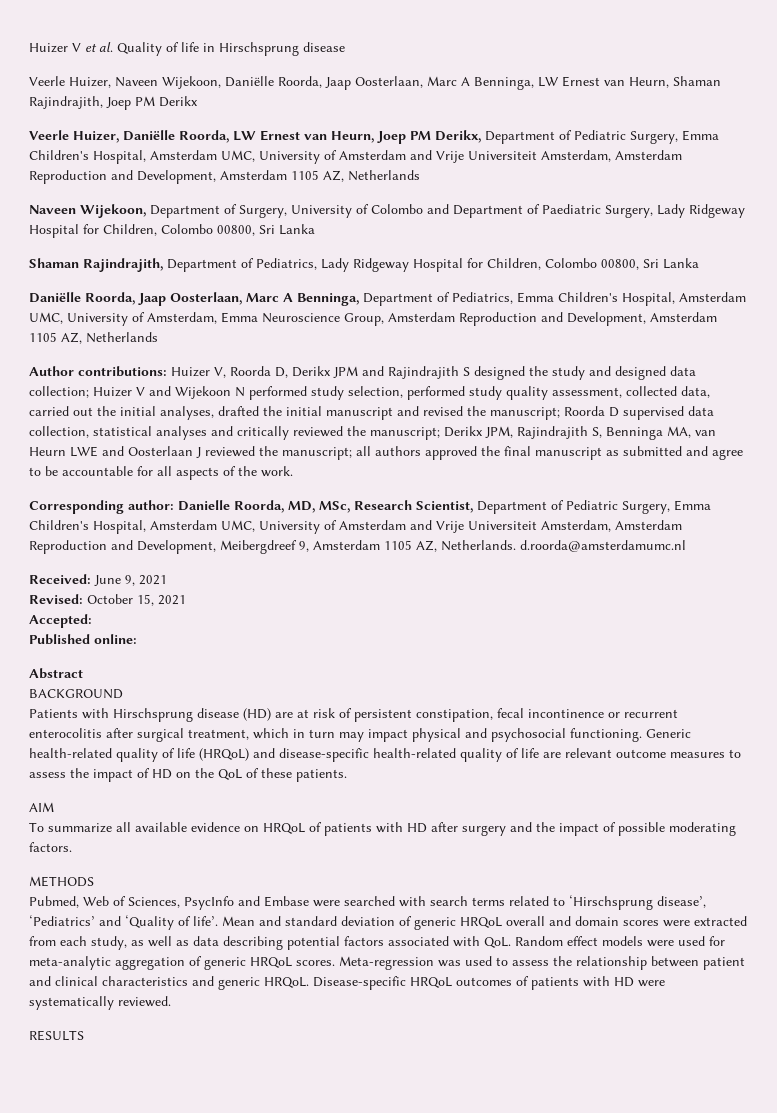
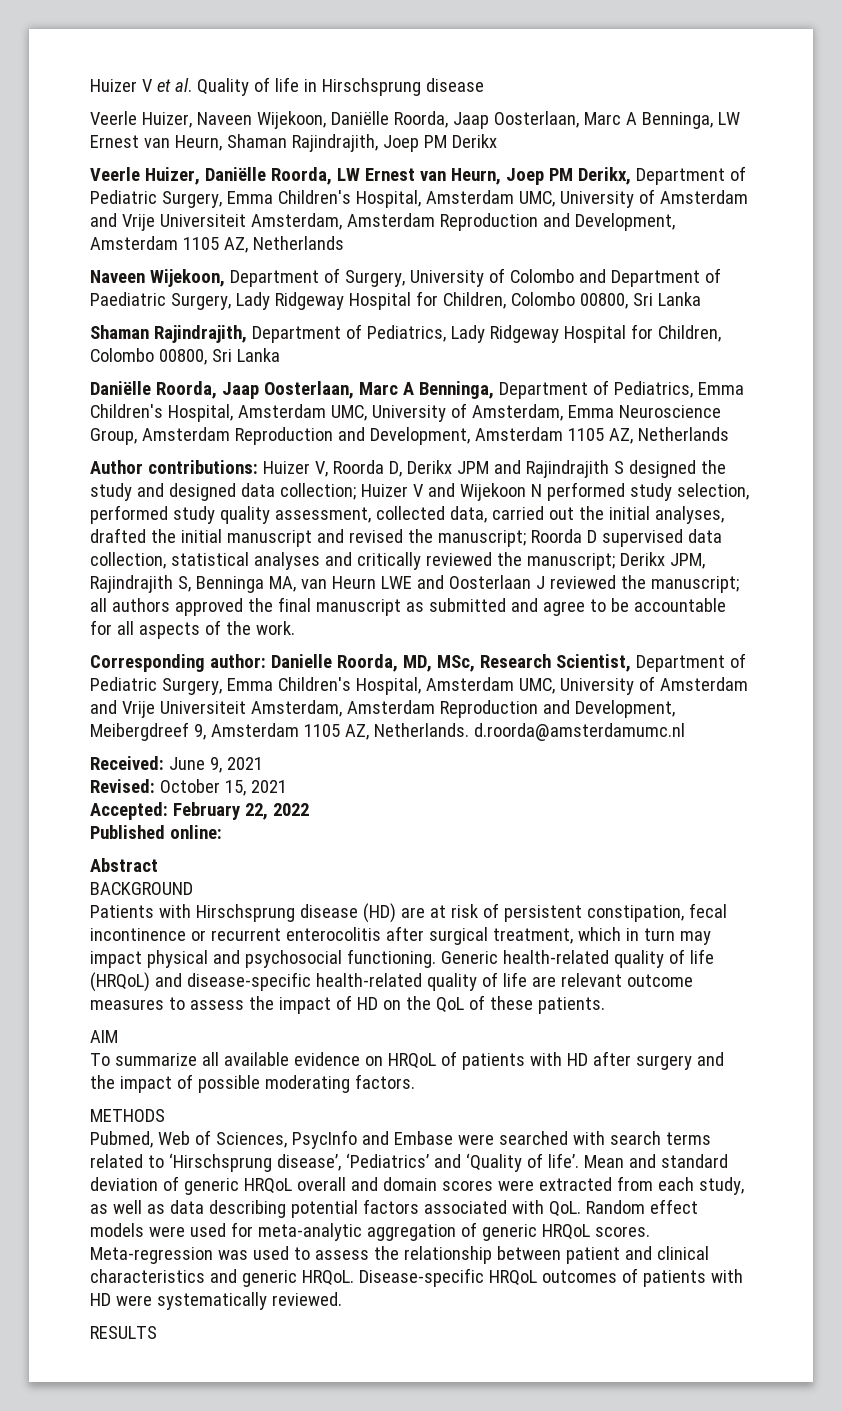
- Accepted:
+ Accepted: February 22, 2022

